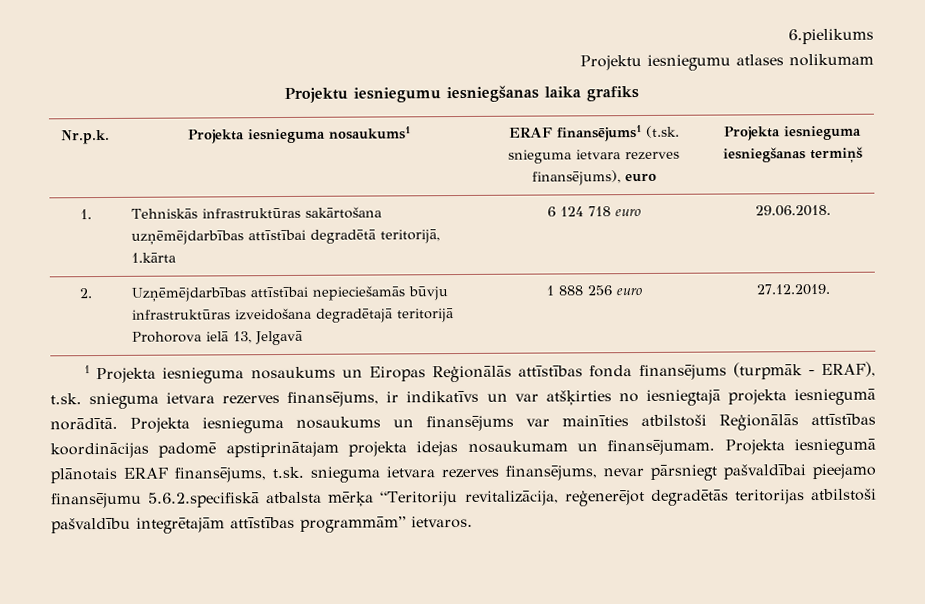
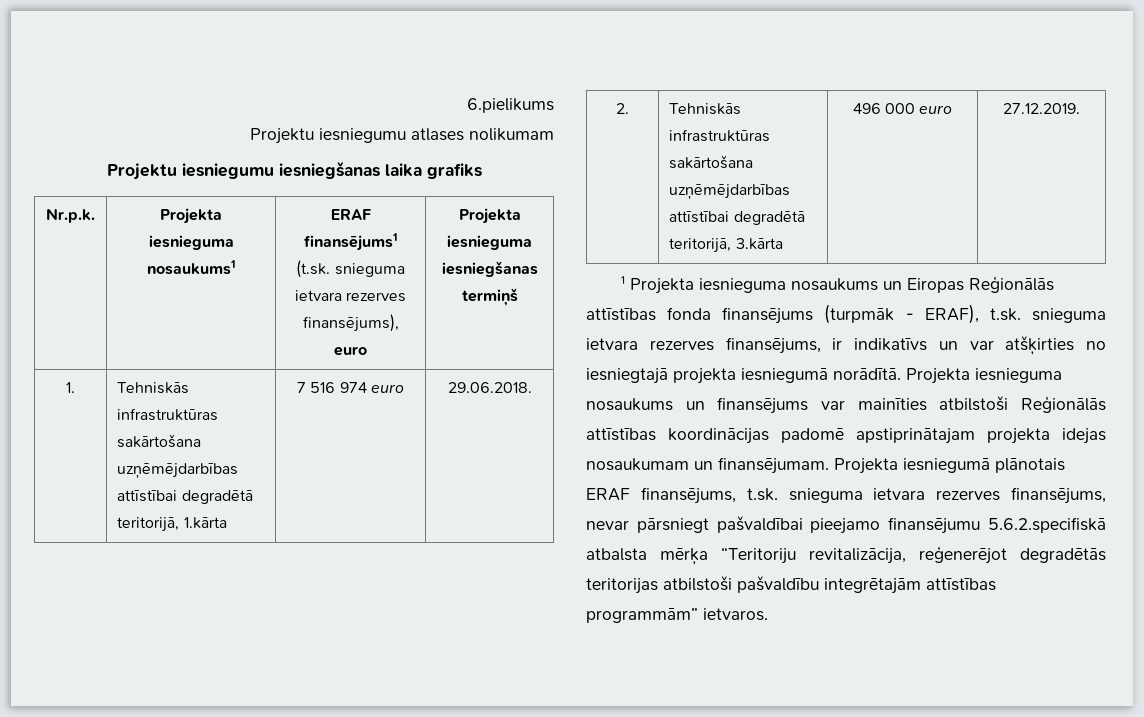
- 1. | Tehniskās infrastruktūras sakārtošana uzņēmējdarbības attīstībai degradētā teritorijā, 1.kārta | 6 124 718 euro | 29.06.2018.
+ 1. | Tehniskās infrastruktūras sakārtošana uzņēmējdarbības attīstībai degradētā teritorijā, 1.kārta | 7 516 974 euro | 29.06.2018.
- 2. | Uzņēmējdarbības attīstībai nepieciešamās būvju infrastruktūras izveidošana degradētajā teritorijā Prohorova ielā 13, Jelgavā | 1 888 256 euro | 27.12.2019.
+ 2. | Tehniskās infrastruktūras sakārtošana uzņēmējdarbības attīstībai degradētā teritorijā, 3.kārta | 496 000 euro | 27.12.2019.

